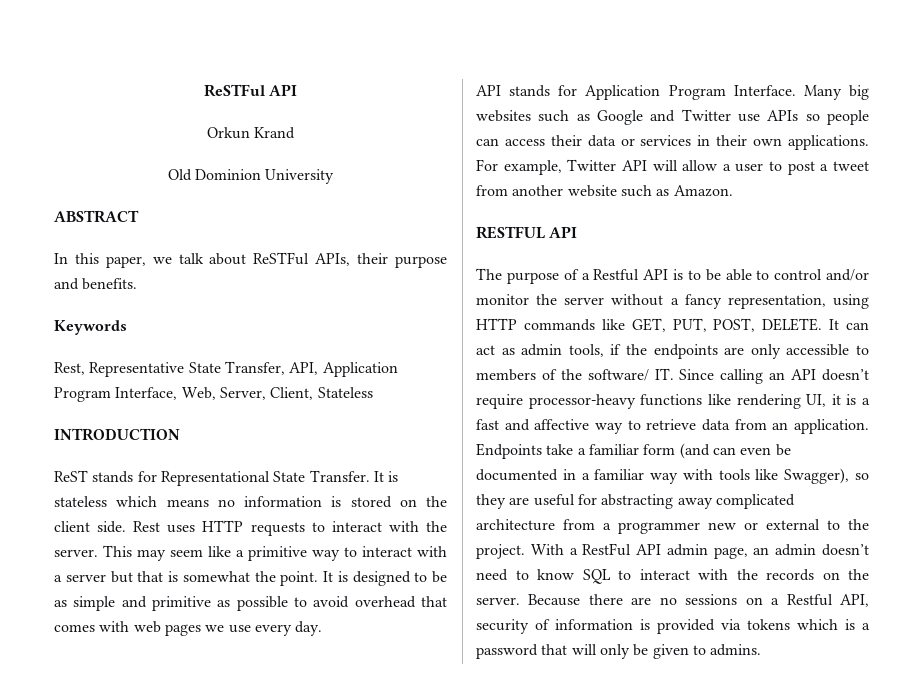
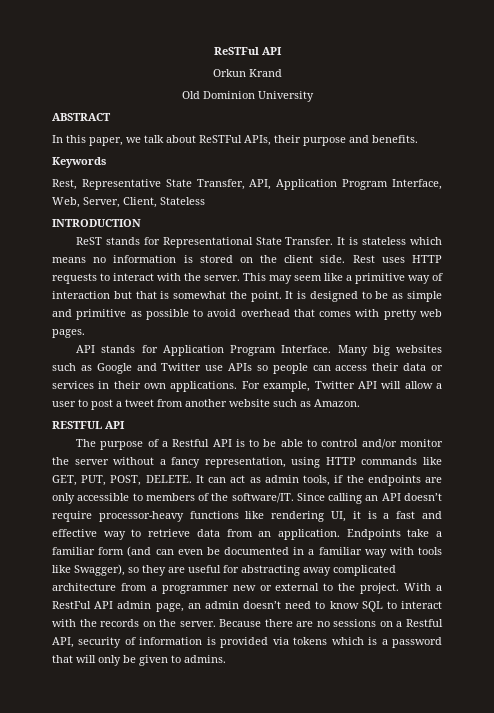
- This may seem like a primitive way to interact with a server but that is somewhat the point.
+ This may seem like a primitive way of interaction but that is somewhat the point.
- It is designed to be as simple and primitive as possible to avoid overhead that comes with web pages we use every day.
+ It is designed to be as simple and primitive as possible to avoid overhead that comes with pretty web pages.
- It can act as admin tools, if the endpoints are only accessible to members of the software/ IT. Since calling an API doesn’t require processor-heavy functions like rendering UI, it is a fast and affective way to retrieve data from an application.
+ It can act as admin tools, if the endpoints are only accessible to members of the software/IT. Since calling an API doesn’t require processor-heavy functions like rendering UI, it is a fast and effective way to retrieve data from an application.

